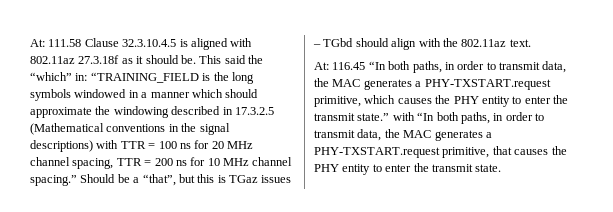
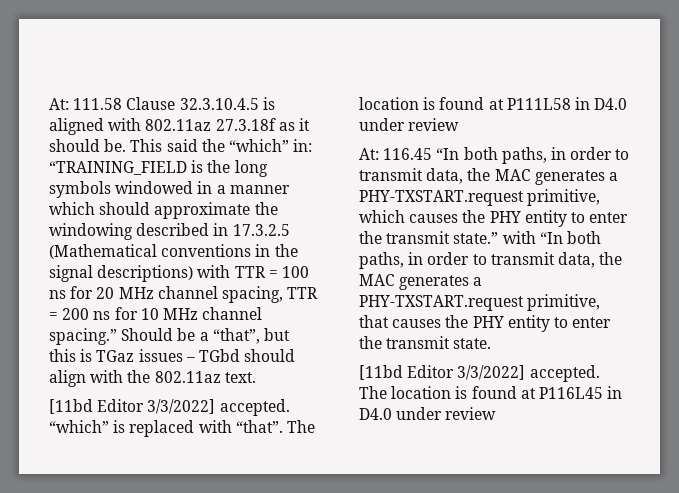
+ [11bd Editor 3/3/2022] accepted. “which” is replaced with “that”. The location is found at P111L58 in D4.0 under review
+ [11bd Editor 3/3/2022] accepted. The location is found at P116L45 in D4.0 under review

